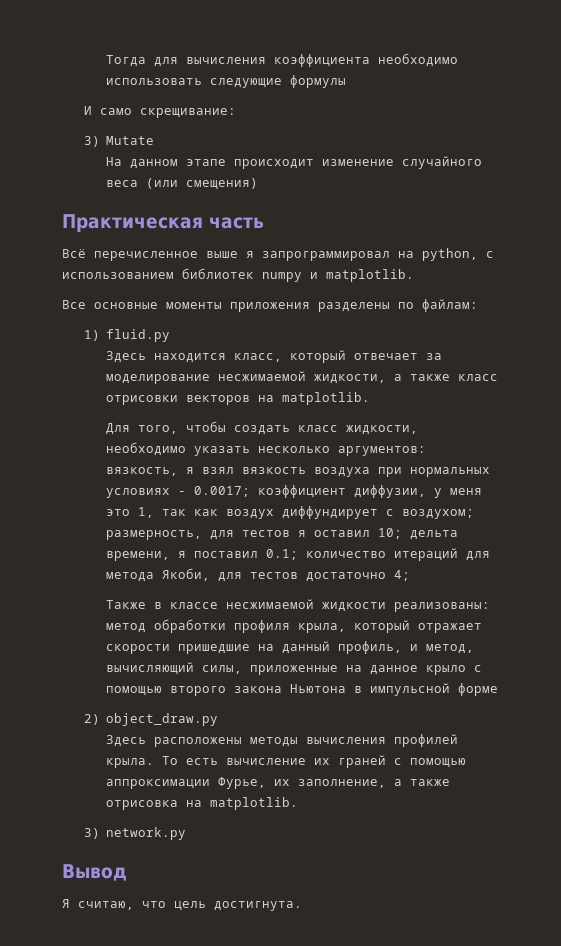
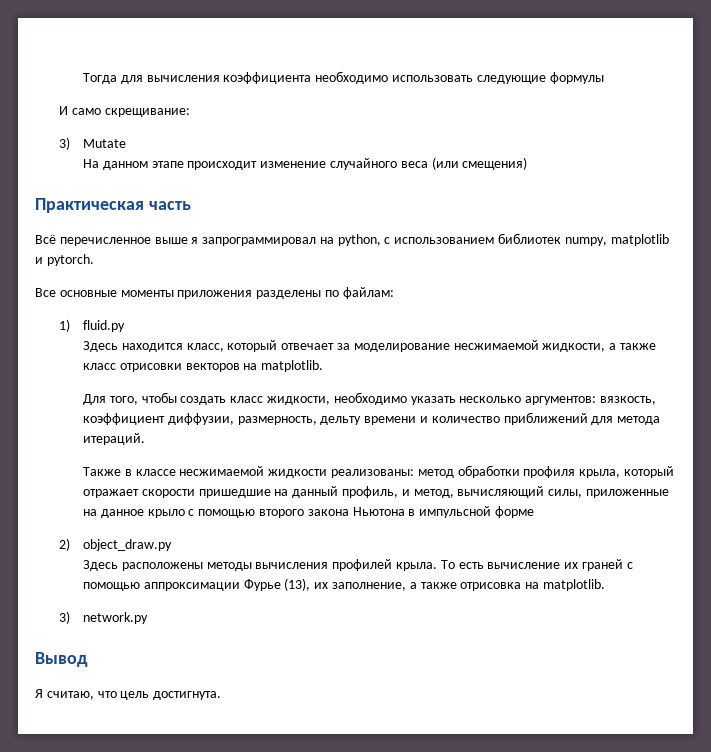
- Всё перечисленное выше я запрограммировал на python, с использованием библиотек numpy и matplotlib.
+ Всё перечисленное выше я запрограммировал на python, с использованием библиотек numpy, matplotlib и pytorch.
- Для того, чтобы создать класс жидкости, необходимо указать несколько аргументов: вязкость, я взял вязкость воздуха при нормальных условиях - 0.0017; коэффициент диффузии, у меня это 1, так как воздух диффундирует с воздухом; размерность, для тестов я оставил 10; дельта времени, я поставил 0.1; количество итераций для метода Якоби, для тестов достаточно 4;
+ Для того, чтобы создать класс жидкости, необходимо указать несколько аргументов: вязкость, коэффициент диффузии, размерность, дельту времени и количество приближений для метода итераций.
- То есть вычисление их граней с помощью аппроксимации Фурье, их заполнение, а также отрисовка на matplotlib.
+ То есть вычисление их граней с помощью аппроксимации Фурье (13), их заполнение, а также отрисовка на matplotlib.

